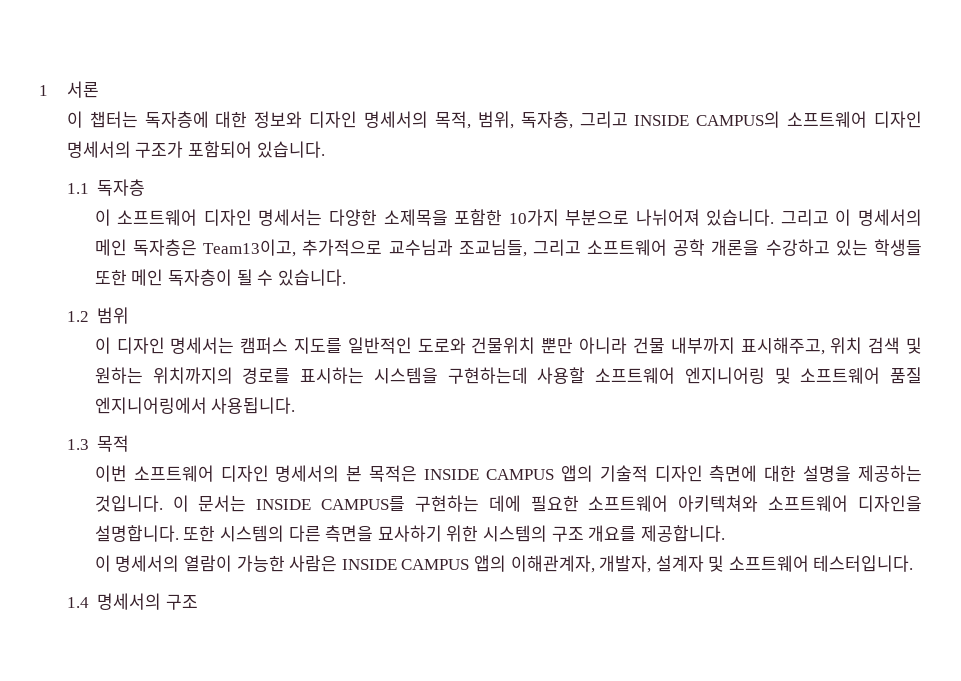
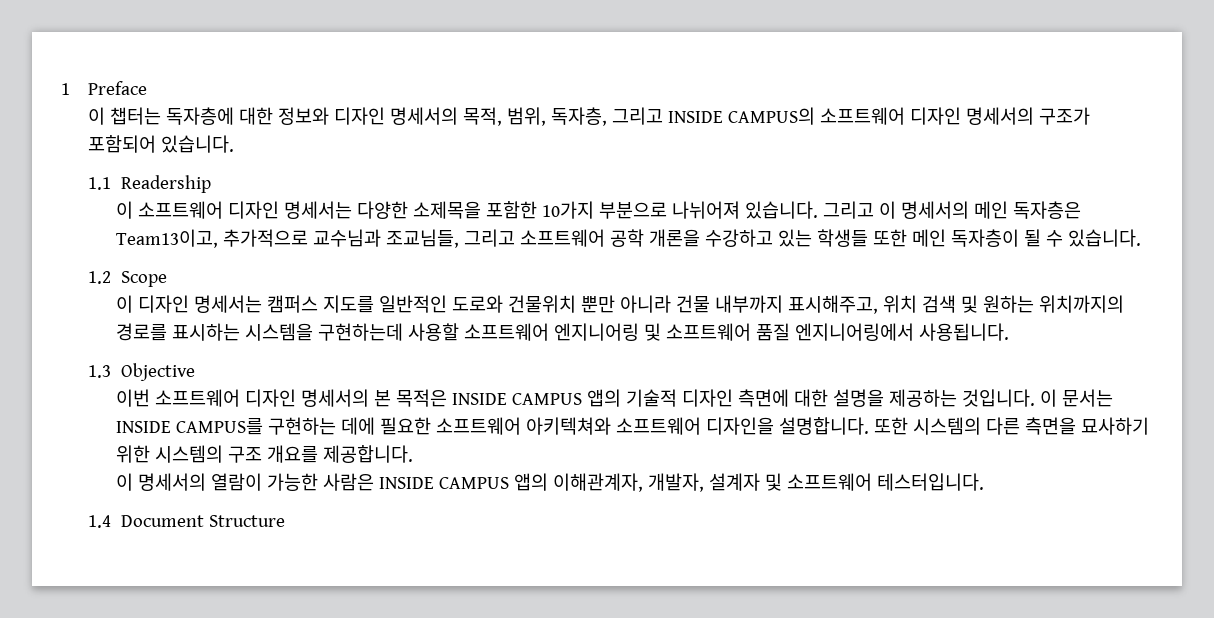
- 1 서론
+ 1 Preface
- 1.1 독자층
+ 1.1 Readership
- 1.2 범위
+ 1.2 Scope
- 1.3 목적
+ 1.3 Objective
- 1.4 명세서의 구조
+ 1.4 Document Structure

